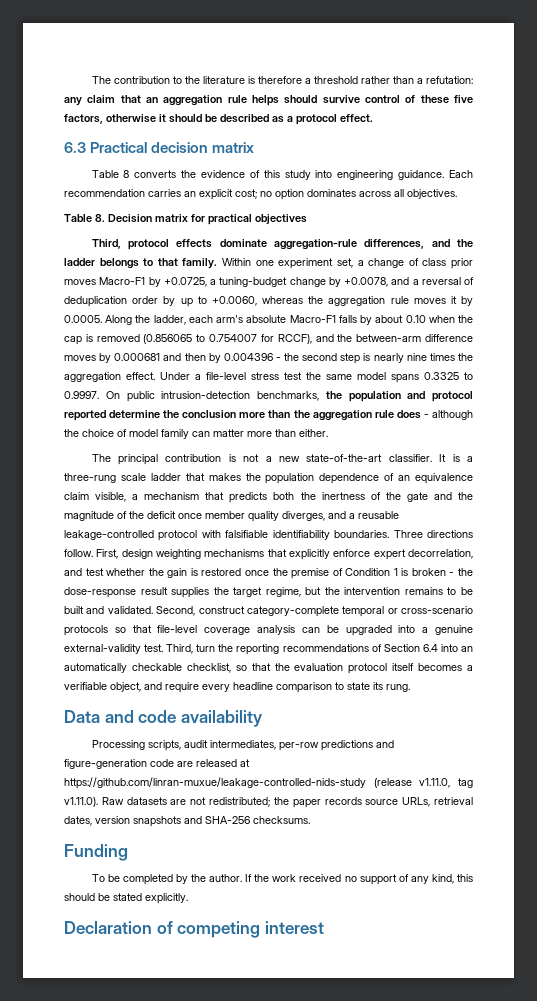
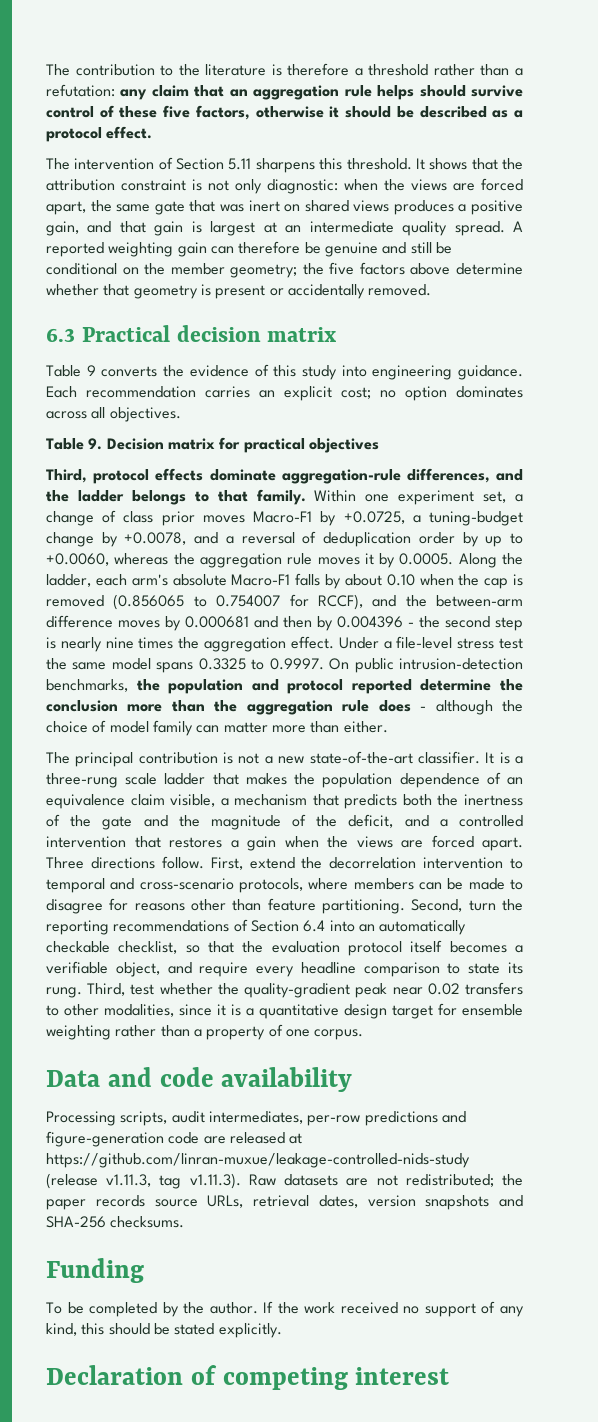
+ The intervention of Section 5.11 sharpens this threshold. It shows that the attribution constraint is not only diagnostic: when the views are forced apart, the same gate that was inert on shared views produces a positive gain, and that gain is largest at an intermediate quality spread. A reported weighting gain can therefore be genuine and still be conditional on the member geometry; the five factors above determine whether that geometry is present or accidentally removed.
- Table 8 converts the evidence of this study into engineering guidance.
+ Table 9 converts the evidence of this study into engineering guidance.
- Table 8. Decision matrix for practical objectives
+ Table 9. Decision matrix for practical objectives
- It is a three-rung scale ladder that makes the population dependence of an equivalence claim visible, a mechanism that predicts both the inertness of the gate and the magnitude of the deficit once member quality diverges, and a reusable leakage-controlled protocol with falsifiable identifiability boundaries. Three directions follow. First, design weighting mechanisms that explicitly enforce expert decorrelation, and test whether the gain is restored once the premise of Condition 1 is broken - the dose-response result supplies the target regime, but the intervention remains to be built and validated. Second, construct category-complete temporal or cross-scenario protocols so that file-level coverage analysis can be upgraded into a genuine external-validity test. Third, turn the reporting recommendations of Section 6.4 into an automatically checkable checklist, so that the evaluation protocol itself becomes a verifiable object, and require every headline comparison to state its rung.
+ It is a three-rung scale ladder that makes the population dependence of an equivalence claim visible, a mechanism that predicts both the inertness of the gate and the magnitude of the deficit, and a controlled intervention that restores a gain when the views are forced apart. Three directions follow. First, extend the decorrelation intervention to temporal and cross-scenario protocols, where members can be made to disagree for reasons other than feature partitioning. Second, turn the reporting recommendations of Section 6.4 into an automatically checkable checklist, so that the evaluation protocol itself becomes a verifiable object, and require every headline comparison to state its rung. Third, test whether the quality-gradient peak near 0.02 transfers to other modalities, since it is a quantitative design target for ensemble weighting rather than a property of one corpus.
- Processing scripts, audit intermediates, per-row predictions and figure-generation code are released at https://github.com/linran-muxue/leakage-controlled-nids-study (release v1.11.0, tag v1.11.0). Raw datasets are not redistributed; the paper records source URLs, retrieval dates, version snapshots and SHA-256 checksums.
+ Processing scripts, audit intermediates, per-row predictions and figure-generation code are released at https://github.com/linran-muxue/leakage-controlled-nids-study (release v1.11.3, tag v1.11.3). Raw datasets are not redistributed; the paper records source URLs, retrieval dates, version snapshots and SHA-256 checksums.

